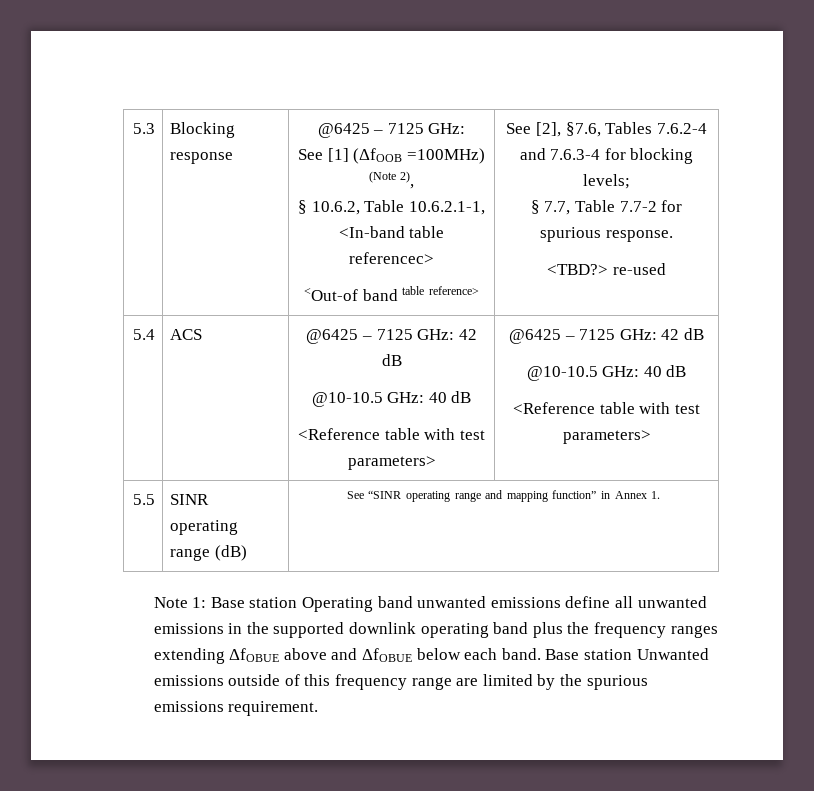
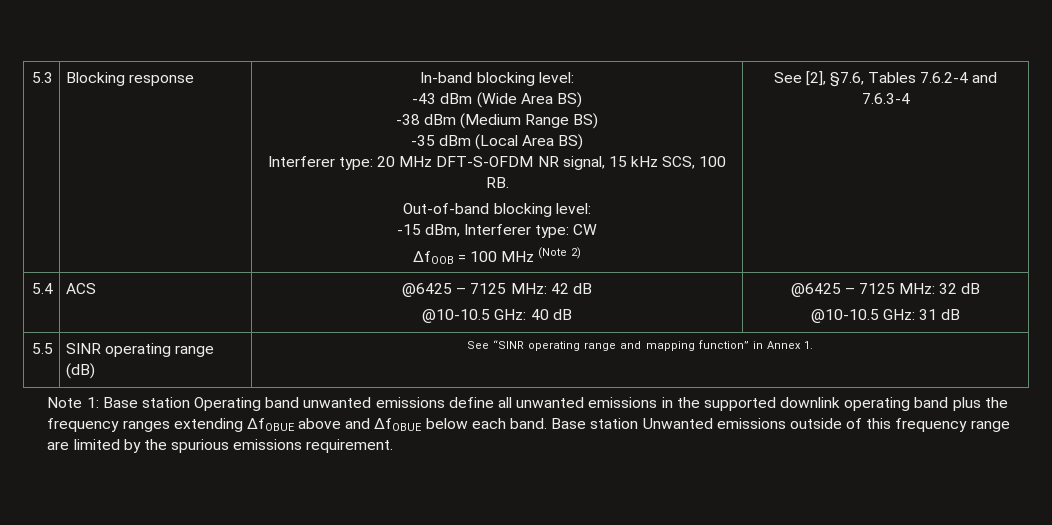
- Blocking response | @6425 – 7125 GHz:
- See [1] (ΔfOOB =100MHz) (Note 2),
- § 10.6.2, Table 10.6.2.1-1, <In-band table referencec>
- <Out-of band table reference>
+ Blocking response | In-band blocking level:
+ -43 dBm (Wide Area BS)
+ -38 dBm (Medium Range BS)
+ -35 dBm (Local Area BS)
+ Interferer type: 20 MHz DFT-S-OFDM NR signal, 15 kHz SCS, 100 RB.
+ Out-of-band blocking level:
+ -15 dBm, Interferer type: CW
+ ΔfOOB = 100 MHz (Note 2)
- See [2], §7.6, Tables 7.6.2-4 and 7.6.3-4 for blocking levels;
- § 7.7, Table 7.7-2 for spurious response.
- <TBD?> re-used
+ See [2], §7.6, Tables 7.6.2-4 and 7.6.3-4
- 5.4 | ACS | @6425 – 7125 GHz: 42 dB
- @10-10.5 GHz: 40 dB
- <Reference table with test parameters> | @6425 – 7125 GHz: 42 dB
- @10-10.5 GHz: 40 dB
- <Reference table with test parameters>
+ 5.4 | ACS | @6425 – 7125 MHz: 42 dB
+ @10-10.5 GHz: 40 dB | @6425 – 7125 MHz: 32 dB
+ @10-10.5 GHz: 31 dB

